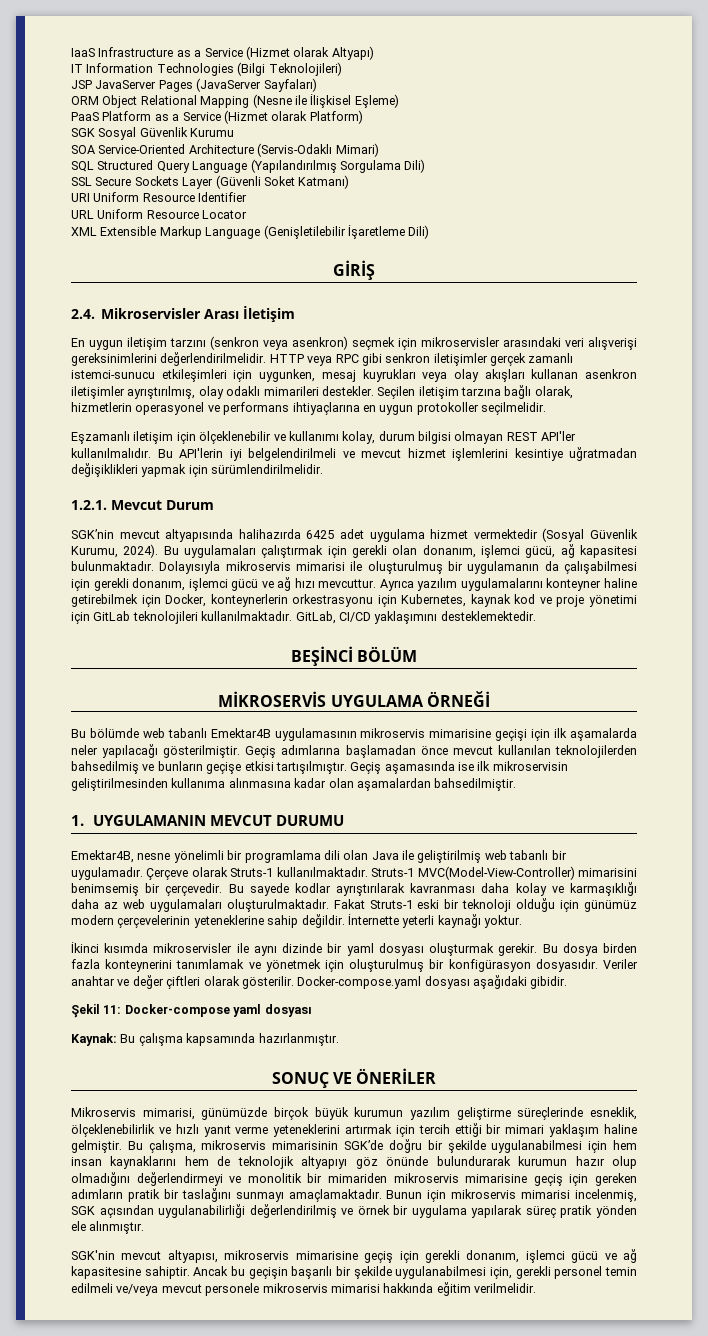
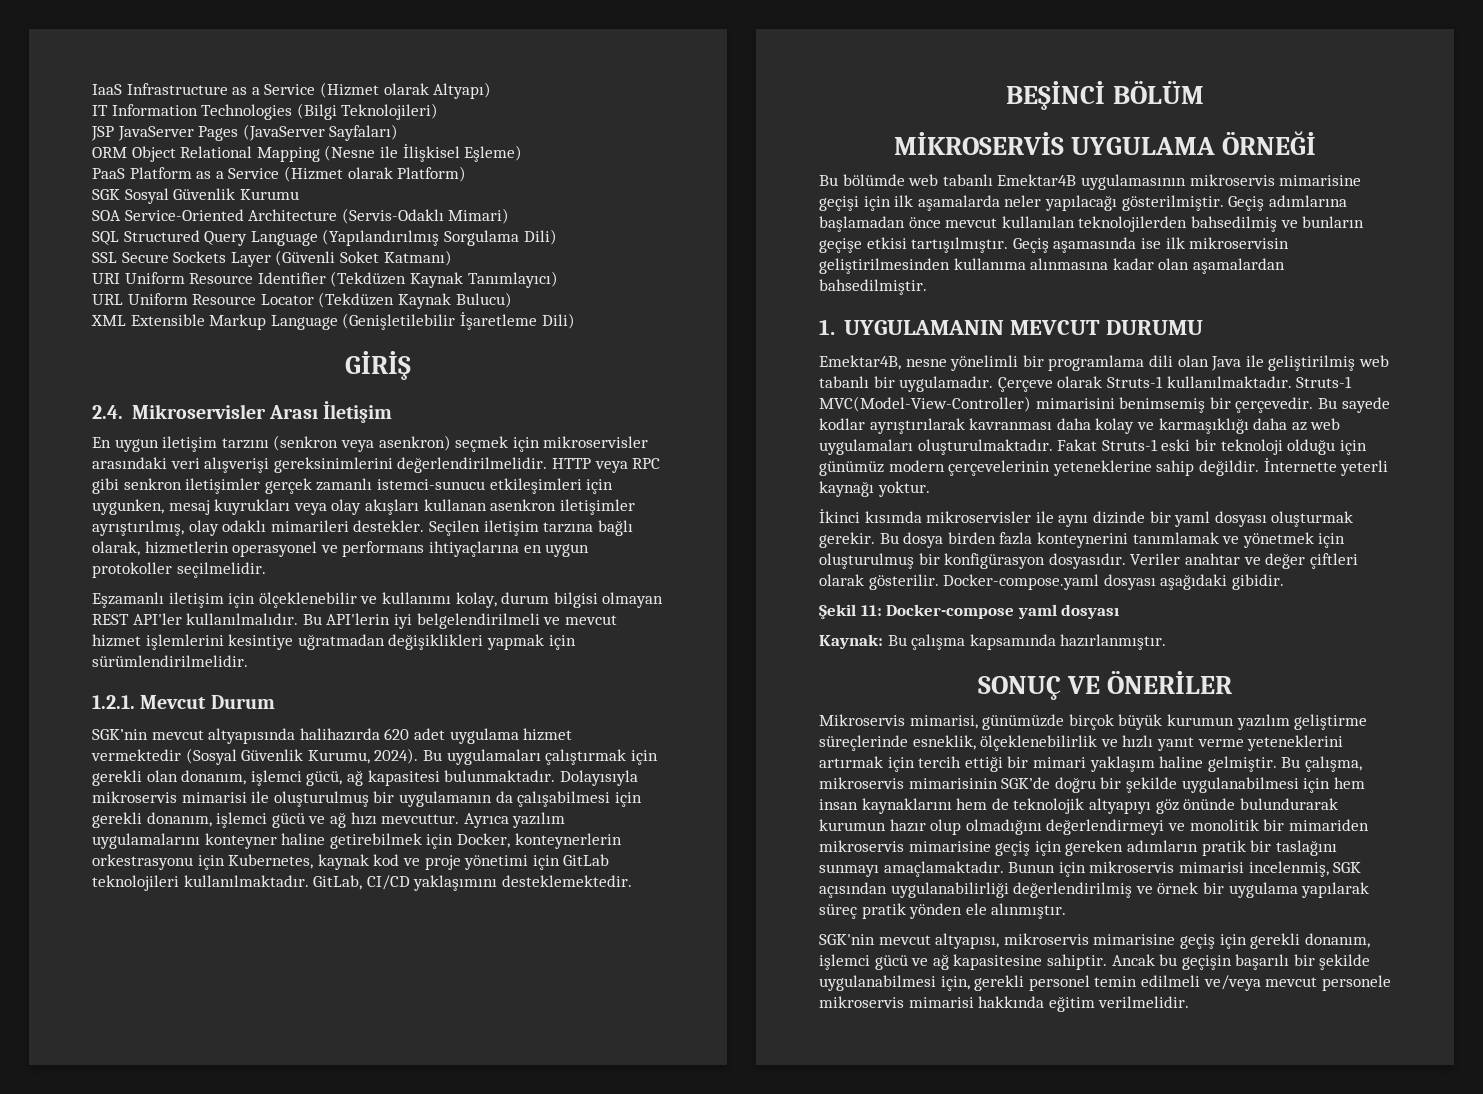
- URI Uniform Resource Identifier
+ URI Uniform Resource Identifier (Tekdüzen Kaynak Tanımlayıcı)
- URL Uniform Resource Locator
+ URL Uniform Resource Locator (Tekdüzen Kaynak Bulucu)
- SGK’nin mevcut altyapısında halihazırda 6425 adet uygulama hizmet vermektedir (Sosyal Güvenlik Kurumu, 2024).
+ SGK’nin mevcut altyapısında halihazırda 620 adet uygulama hizmet vermektedir (Sosyal Güvenlik Kurumu, 2024).

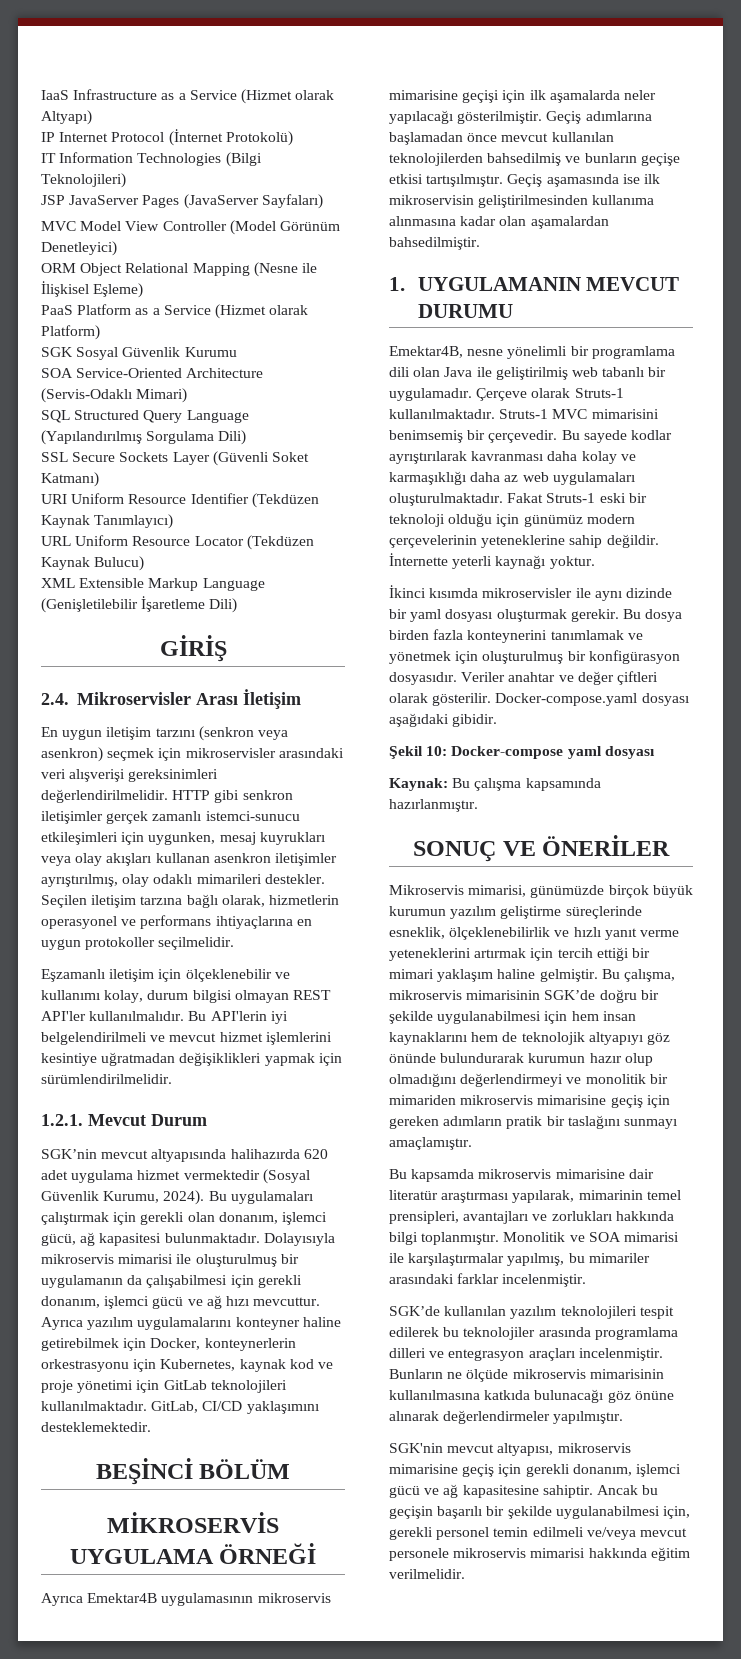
+ IP Internet Protocol (İnternet Protokolü)
+ MVC Model View Controller (Model Görünüm Denetleyici)
- En uygun iletişim tarzını (senkron veya asenkron) seçmek için mikroservisler arasındaki veri alışverişi gereksinimlerini değerlendirilmelidir.
+ En uygun iletişim tarzını (senkron veya asenkron) seçmek için mikroservisler arasındaki veri alışverişi gereksinimleri değerlendirilmelidir.
- HTTP veya RPC gibi senkron iletişimler gerçek zamanlı istemci-sunucu etkileşimleri için uygunken, mesaj kuyrukları veya olay akışları kullanan asenkron iletişimler ayrıştırılmış, olay odaklı mimarileri destekler.
+ HTTP gibi senkron iletişimler gerçek zamanlı istemci-sunucu etkileşimleri için uygunken, mesaj kuyrukları veya olay akışları kullanan asenkron iletişimler ayrıştırılmış, olay odaklı mimarileri destekler.
- Bu bölümde web tabanlı Emektar4B uygulamasının mikroservis mimarisine geçişi için ilk aşamalarda neler yapılacağı gösterilmiştir.
+ Ayrıca Emektar4B uygulamasının mikroservis mimarisine geçişi için ilk aşamalarda neler yapılacağı gösterilmiştir.
- Struts-1 MVC(Model-View-Controller) mimarisini benimsemiş bir çerçevedir.
+ Struts-1 MVC mimarisini benimsemiş bir çerçevedir.
- Şekil 11: Docker-compose yaml dosyası
+ Şekil 10: Docker-compose yaml dosyası
- Bu çalışma, mikroservis mimarisinin SGK’de doğru bir şekilde uygulanabilmesi için hem insan kaynaklarını hem de teknolojik altyapıyı göz önünde bulundurarak kurumun hazır olup olmadığını değerlendirmeyi ve monolitik bir mimariden mikroservis mimarisine geçiş için gereken adımların pratik bir taslağını sunmayı amaçlamaktadır. Bunun için mikroservis mimarisi incelenmiş, SGK açısından uygulanabilirliği değerlendirilmiş ve örnek bir uygulama yapılarak süreç pratik yönden ele alınmıştır.
+ Bu çalışma, mikroservis mimarisinin SGK’de doğru bir şekilde uygulanabilmesi için hem insan kaynaklarını hem de teknolojik altyapıyı göz önünde bulundurarak kurumun hazır olup olmadığını değerlendirmeyi ve monolitik bir mimariden mikroservis mimarisine geçiş için gereken adımların pratik bir taslağını sunmayı amaçlamıştır.
+ Bu kapsamda mikroservis mimarisine dair literatür araştırması yapılarak, mimarinin temel prensipleri, avantajları ve zorlukları hakkında bilgi toplanmıştır. Monolitik ve SOA mimarisi ile karşılaştırmalar yapılmış, bu mimariler arasındaki farklar incelenmiştir.
+ SGK’de kullanılan yazılım teknolojileri tespit edilerek bu teknolojiler arasında programlama dilleri ve entegrasyon araçları incelenmiştir. Bunların ne ölçüde mikroservis mimarisinin kullanılmasına katkıda bulunacağı göz önüne alınarak değerlendirmeler yapılmıştır.

